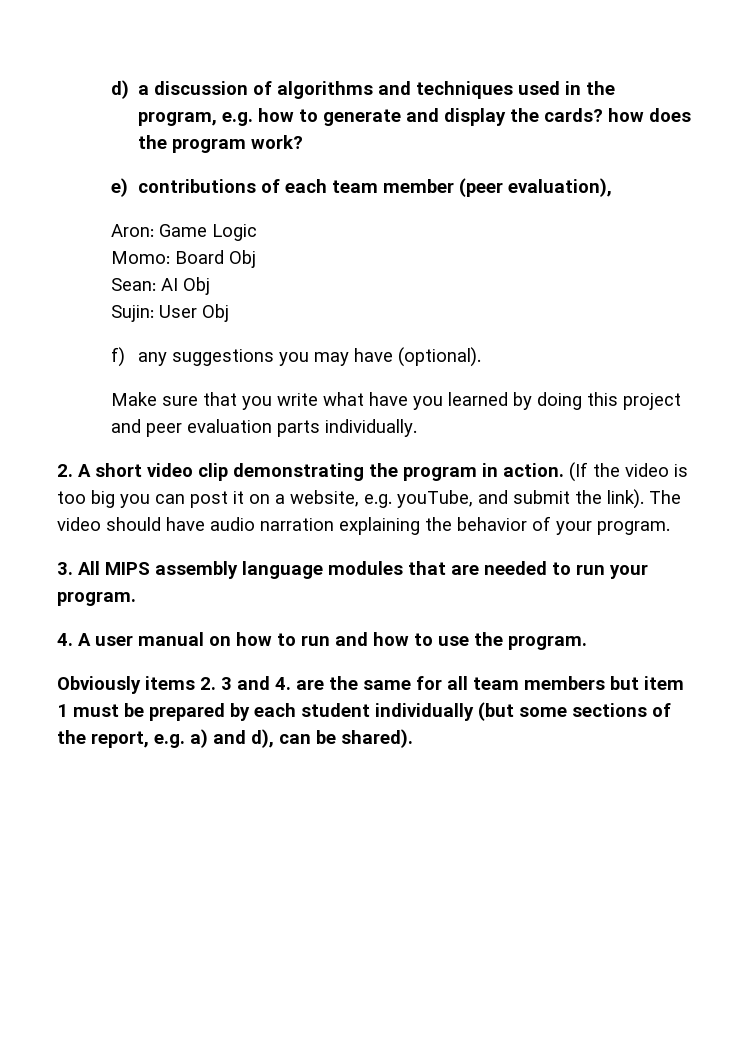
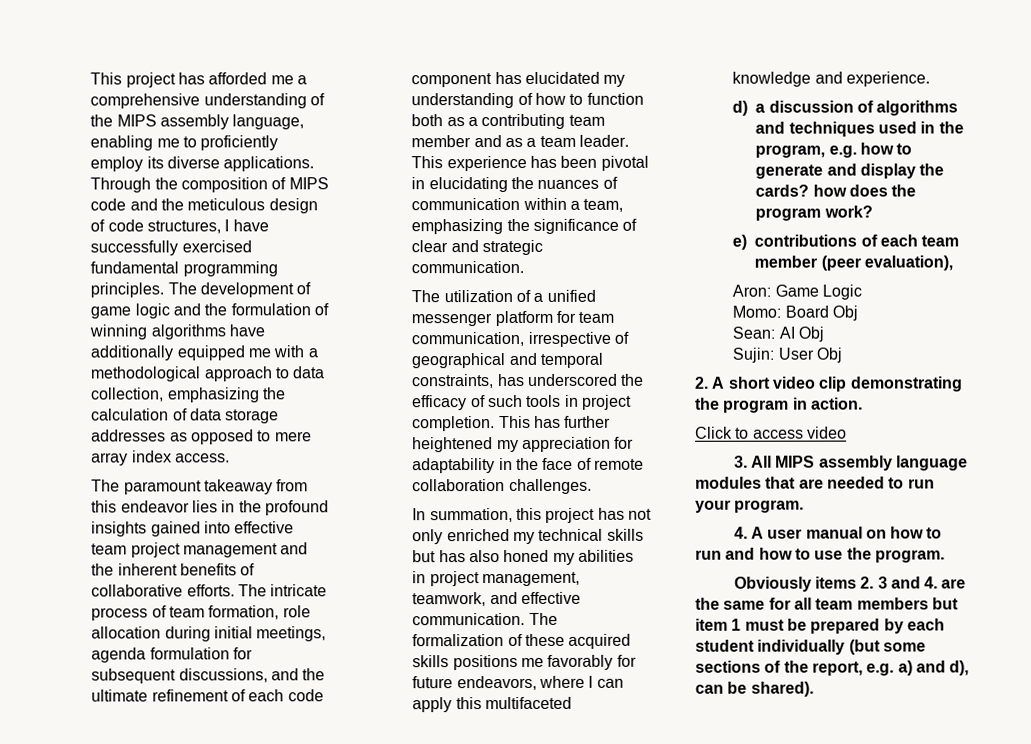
+ This project has afforded me a comprehensive understanding of the MIPS assembly language, enabling me to proficiently employ its diverse applications. Through the composition of MIPS code and the meticulous design of code structures, I have successfully exercised fundamental programming principles. The development of game logic and the formulation of winning algorithms have additionally equipped me with a methodological approach to data collection, emphasizing the calculation of data storage addresses as opposed to mere array index access.
+ The paramount takeaway from this endeavor lies in the profound insights gained into effective team project management and the inherent benefits of collaborative efforts. The intricate process of team formation, role allocation during initial meetings, agenda formulation for subsequent discussions, and the ultimate refinement of each code component has elucidated my understanding of how to function both as a contributing team member and as a team leader. This experience has been pivotal in elucidating the nuances of communication within a team, emphasizing the significance of clear and strategic communication.
+ The utilization of a unified messenger platform for team communication, irrespective of geographical and temporal constraints, has underscored the efficacy of such tools in project completion. This has further heightened my appreciation for adaptability in the face of remote collaboration challenges.
+ In summation, this project has not only enriched my technical skills but has also honed my abilities in project management, teamwork, and effective communication. The formalization of these acquired skills positions me favorably for future endeavors, where I can apply this multifaceted knowledge and experience.
- f) any suggestions you may have (optional).
- Make sure that you write what have you learned by doing this project and peer evaluation parts individually.
- 2. A short video clip demonstrating the program in action. (If the video is too big you can post it on a website, e.g. youTube, and submit the link). The video should have audio narration explaining the behavior of your program.
+ 2. A short video clip demonstrating the program in action.
+ Click to access video

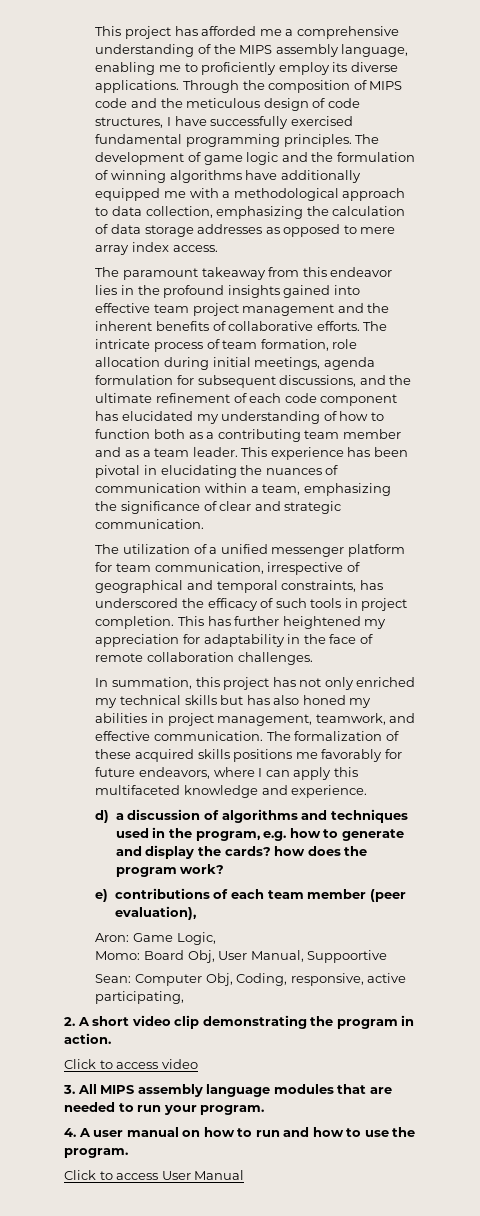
- Aron: Game Logic
+ Aron: Game Logic,
- Momo: Board Obj
- Sean: AI Obj
- Sujin: User Obj
+ Momo: Board Obj, User Manual, Suppoortive
+ Sean: Computer Obj, Coding, responsive, active participating,
- Obviously items 2. 3 and 4. are the same for all team members but item 1 must be prepared by each student individually (but some sections of the report, e.g. a) and d), can be shared).
+ Click to access User Manual

